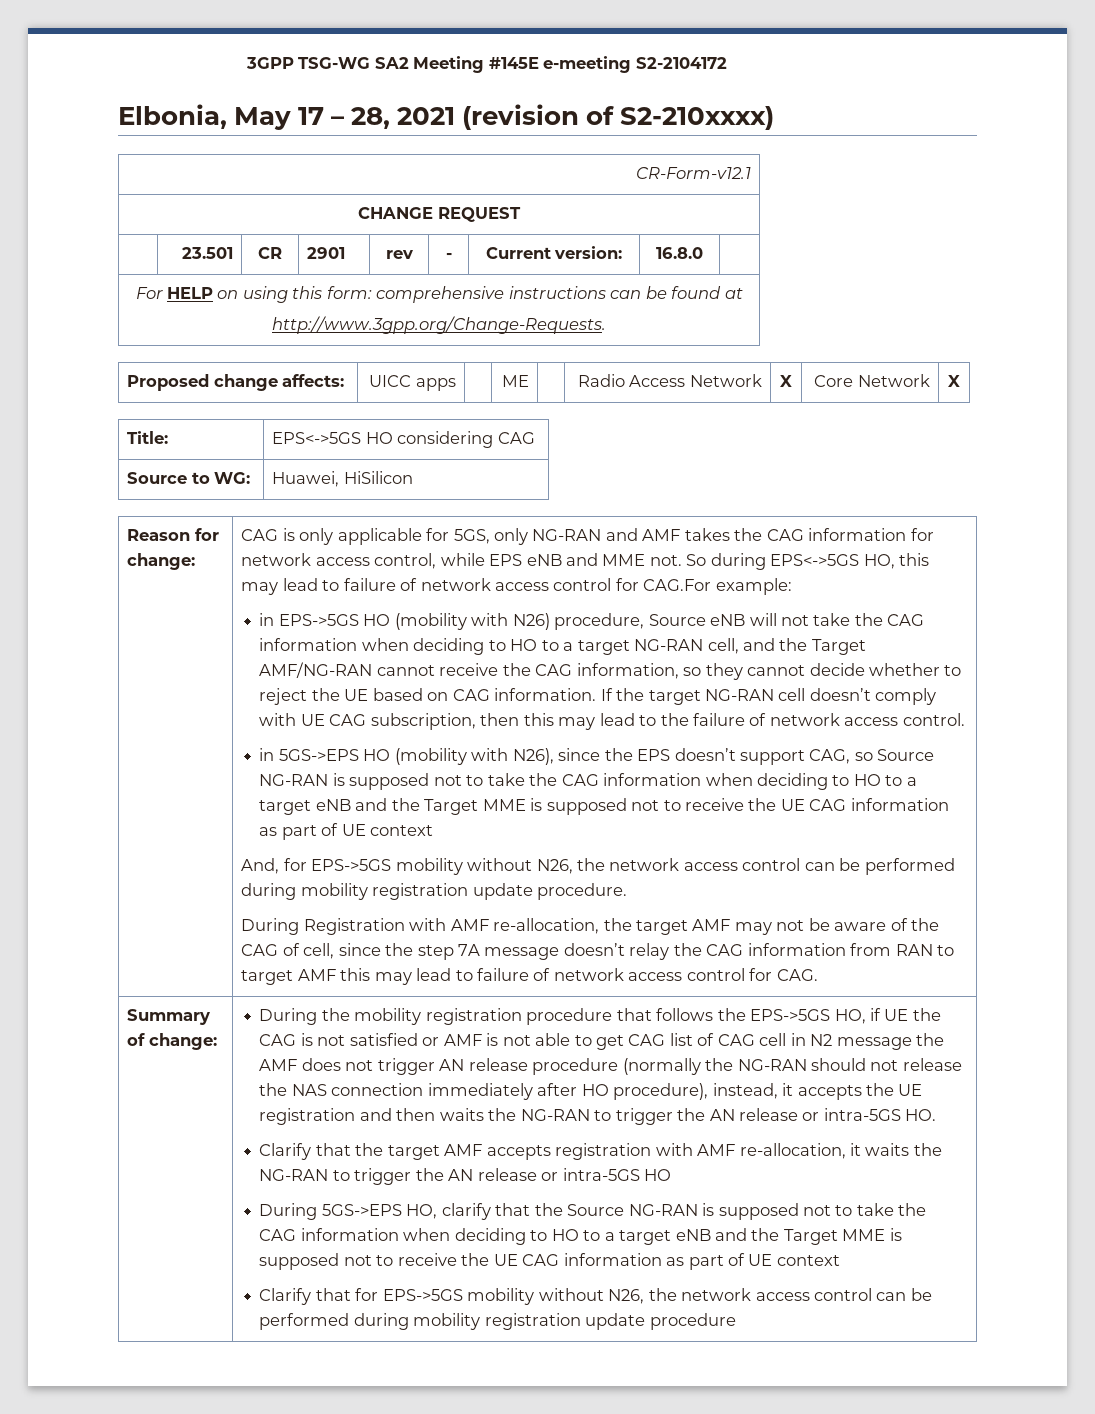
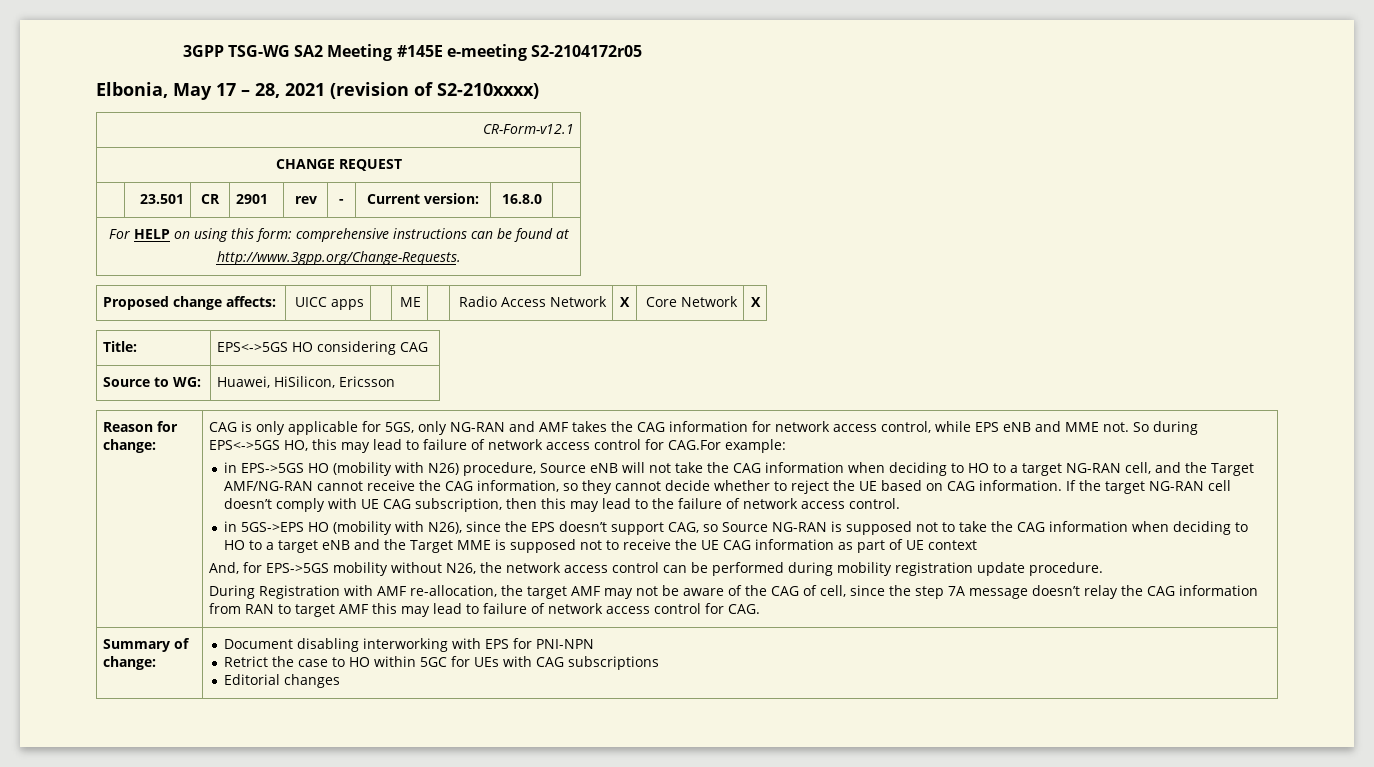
- 3GPP TSG-WG SA2 Meeting #145E e-meeting S2-2104172
+ 3GPP TSG-WG SA2 Meeting #145E e-meeting S2-2104172r05
- Source to WG: | Huawei, HiSilicon
+ Source to WG: | Huawei, HiSilicon, Ericsson
- During the mobility registration procedure that follows the EPS->5GS HO, if UE the CAG is not satisfied or AMF is not able to get CAG list of CAG cell in N2 message the AMF does not trigger AN release procedure (normally the NG-RAN should not release the NAS connection immediately after HO procedure), instead, it accepts the UE registration and then waits the NG-RAN to trigger the AN release or intra-5GS HO.
- Clarify that the target AMF accepts registration with AMF re-allocation, it waits the NG-RAN to trigger the AN release or intra-5GS HO
- During 5GS->EPS HO, clarify that the Source NG-RAN is supposed not to take the CAG information when deciding to HO to a target eNB and the Target MME is supposed not to receive the UE CAG information as part of UE context
- Clarify that for EPS->5GS mobility without N26, the network access control can be performed during mobility registration update procedure
+ Document disabling interworking with EPS for PNI-NPN
+ Retrict the case to HO within 5GC for UEs with CAG subscriptions
+ Editorial changes

